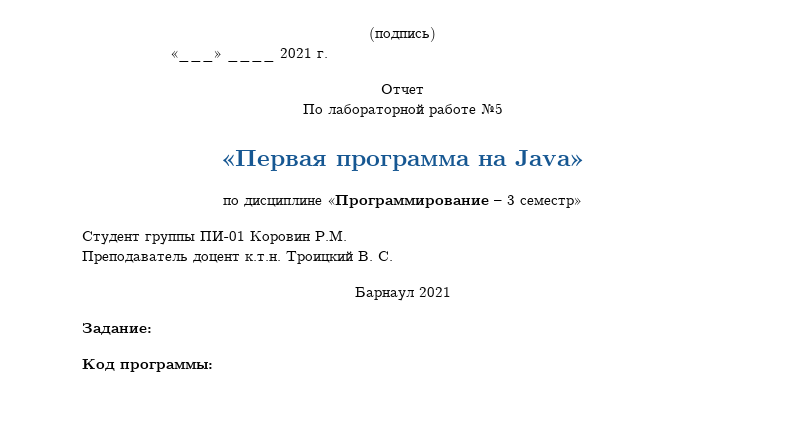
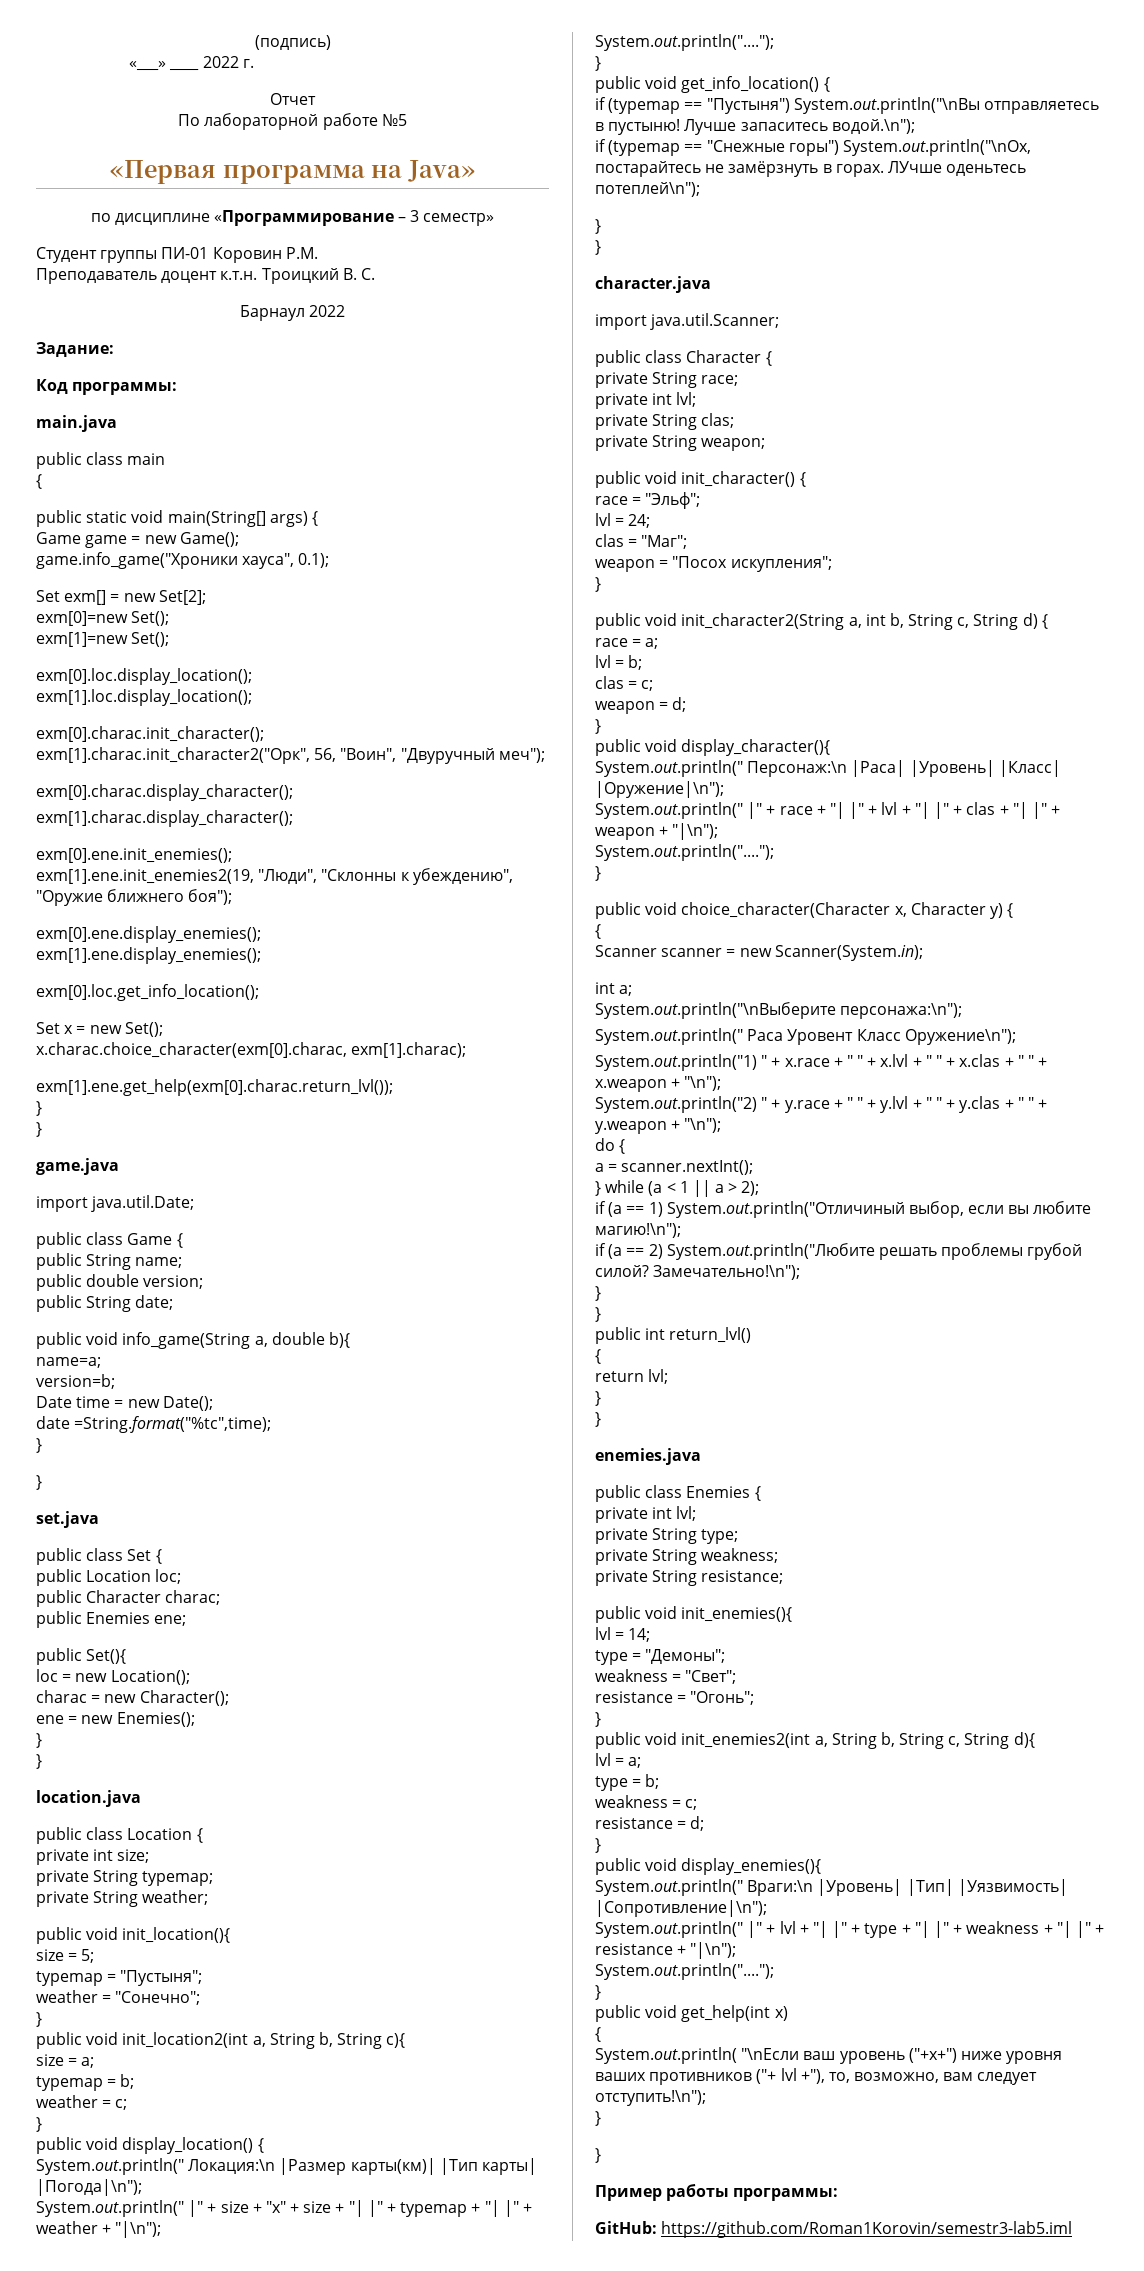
- «___» ____ 2021 г.
+ «___» ____ 2022 г.
- Барнаул 2021
+ Барнаул 2022
+ main.java
+ public class main
+ {
+ public static void main(String[] args) {
+ Game game = new Game();
+ game.info_game("Хроники хауса", 0.1);
+ Set exm[] = new Set[2];
+ exm[0]=new Set();
+ exm[1]=new Set();
+ exm[0].loc.display_location();
+ exm[1].loc.display_location();
+ exm[0].charac.init_character();
+ exm[1].charac.init_character2("Орк", 56, "Воин", "Двуручный меч");
+ exm[0].charac.display_character();
+ exm[1].charac.display_character();
+ exm[0].ene.init_enemies();
+ exm[1].ene.init_enemies2(19, "Люди", "Склонны к убеждению", "Оружие ближнего боя");
+ exm[0].ene.display_enemies();
+ exm[1].ene.display_enemies();
+ exm[0].loc.get_info_location();
+ Set x = new Set();
+ x.charac.choice_character(exm[0].charac, exm[1].charac);
+ exm[1].ene.get_help(exm[0].charac.return_lvl());
+ }
+ }
+ game.java
+ import java.util.Date;
+ public class Game {
+ public String name;
+ public double version;
+ public String date;
+ public void info_game(String a, double b){
+ name=a;
+ version=b;
+ Date time = new Date();
+ date =String.format("%tc",time);
+ }
+ }
+ set.java
+ public class Set {
+ public Location loc;
+ public Character charac;
+ public Enemies ene;
+ public Set(){
+ loc = new Location();
+ charac = new Character();
+ ene = new Enemies();
+ }
+ }
+ location.java
+ public class Location {
+ private int size;
+ private String typemap;
+ private String weather;
+ public void init_location(){
+ size = 5;
+ typemap = "Пустыня";
+ weather = "Сонечно";
+ }
+ public void init_location2(int a, String b, String c){
+ size = a;
+ typemap = b;
+ weather = c;
+ }
+ public void display_location() {
+ System.out.println(" Локация:\n |Размер карты(км)| |Тип карты| |Погода|\n");
+ System.out.println(" |" + size + "x" + size + "| |" + typemap + "| |" + weather + "|\n");
+ System.out.println("....");
+ }
+ public void get_info_location() {
+ if (typemap == "Пустыня") System.out.println("\nВы отправляетесь в пустыню! Лучше запаситесь водой.\n");
+ if (typemap == "Снежные горы") System.out.println("\nОх, постарайтесь не замёрзнуть в горах. ЛУчше оденьтесь потеплей\n");
+ }
+ }
+ character.java
+ import java.util.Scanner;
+ public class Character {
+ private String race;
+ private int lvl;
+ private String clas;
+ private String weapon;
+ public void init_character() {
+ race = "Эльф";
+ lvl = 24;
+ clas = "Маг";
+ weapon = "Посох искупления";
+ }
+ public void init_character2(String a, int b, String c, String d) {
+ race = a;
+ lvl = b;
+ clas = c;
+ weapon = d;
+ }
+ public void display_character(){
+ System.out.println(" Персонаж:\n |Раса| |Уровень| |Класс| |Оружение|\n");
+ System.out.println(" |" + race + "| |" + lvl + "| |" + clas + "| |" + weapon + "|\n");
+ System.out.println("....");
+ }
+ public void choice_character(Character x, Character y) {
+ {
+ Scanner scanner = new Scanner(System.in);
+ int a;
+ System.out.println("\nВыберите персонажа:\n");
+ System.out.println(" Раса Уровент Класс Оружение\n");
+ System.out.println("1) " + x.race + " " + x.lvl + " " + x.clas + " " + x.weapon + "\n");
+ System.out.println("2) " + y.race + " " + y.lvl + " " + y.clas + " " + y.weapon + "\n");
+ do {
+ a = scanner.nextInt();
+ } while (a < 1 || a > 2);
+ if (a == 1) System.out.println("Отличиный выбор, если вы любите магию!\n");
+ if (a == 2) System.out.println("Любите решать проблемы грубой силой? Замечательно!\n");
+ }
+ }
+ public int return_lvl()
+ {
+ return lvl;
+ }
+ }
+ enemies.java
+ public class Enemies {
+ private int lvl;
+ private String type;
+ private String weakness;
+ private String resistance;
+ public void init_enemies(){
+ lvl = 14;
+ type = "Демоны";
+ weakness = "Свет";
+ resistance = "Огонь";
+ }
+ public void init_enemies2(int a, String b, String c, String d){
+ lvl = a;
+ type = b;
+ weakness = c;
+ resistance = d;
+ }
+ public void display_enemies(){
+ System.out.println(" Враги:\n |Уровень| |Тип| |Уязвимость| |Сопротивление|\n");
+ System.out.println(" |" + lvl + "| |" + type + "| |" + weakness + "| |" + resistance + "|\n");
+ System.out.println("....");
+ }
+ public void get_help(int x)
+ {
+ System.out.println( "\nЕсли ваш уровень ("+x+") ниже уровня ваших противников ("+ lvl +"), то, возможно, вам следует отступить!\n");
+ }
+ }
+ Пример работы программы:
+ GitHub: https://github.com/Roman1Korovin/semestr3-lab5.iml

